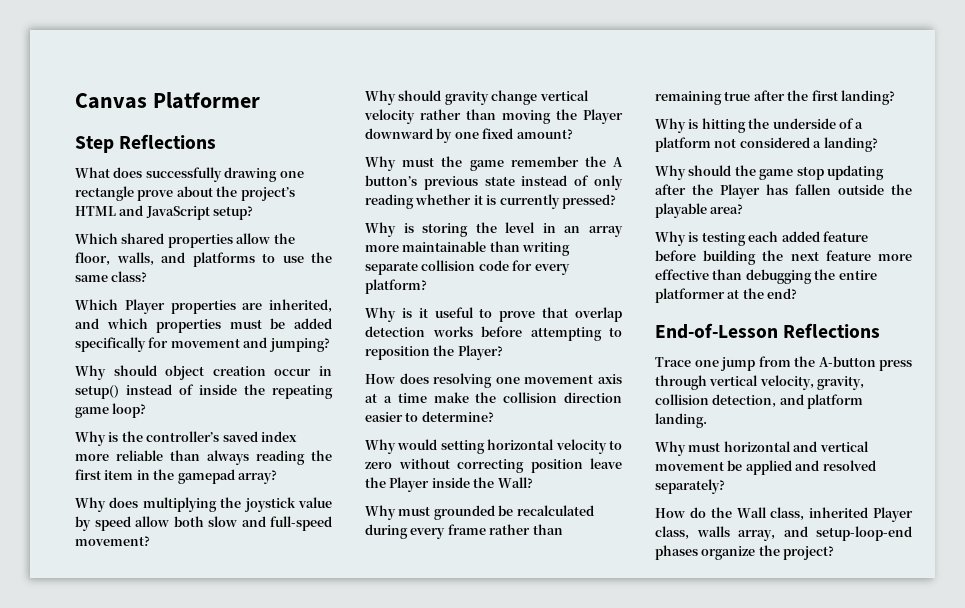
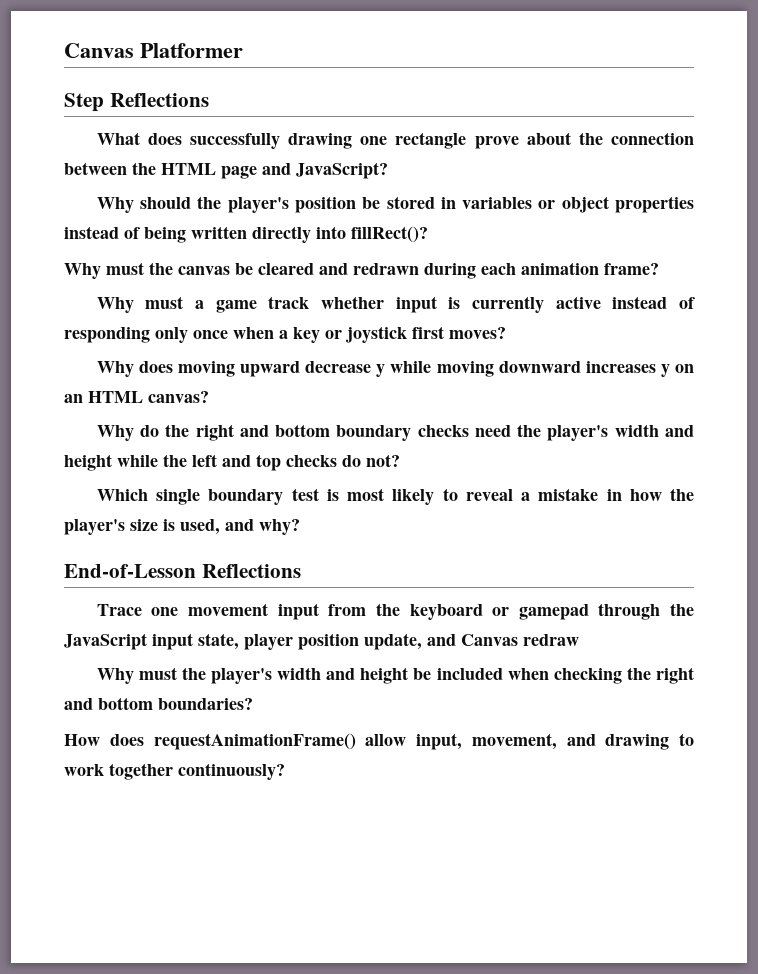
- What does successfully drawing one rectangle prove about the project’s HTML and JavaScript setup?
- Which shared properties allow the floor, walls, and platforms to use the same class?
- Which Player properties are inherited, and which properties must be added specifically for movement and jumping?
- Why should object creation occur in setup() instead of inside the repeating game loop?
- Why is the controller’s saved index more reliable than always reading the first item in the gamepad array?
- Why does multiplying the joystick value by speed allow both slow and full-speed movement?
- Why should gravity change vertical velocity rather than moving the Player downward by one fixed amount?
- Why must the game remember the A button’s previous state instead of only reading whether it is currently pressed?
- Why is storing the level in an array more maintainable than writing separate collision code for every platform?
- Why is it useful to prove that overlap detection works before attempting to reposition the Player?
- How does resolving one movement axis at a time make the collision direction easier to determine?
- Why would setting horizontal velocity to zero without correcting position leave the Player inside the Wall?
- Why must grounded be recalculated during every frame rather than remaining true after the first landing?
- Why is hitting the underside of a platform not considered a landing?
- Why should the game stop updating after the Player has fallen outside the playable area?
- Why is testing each added feature before building the next feature more effective than debugging the entire platformer at the end?
+ What does successfully drawing one rectangle prove about the connection between the HTML page and JavaScript?
+ Why should the player's position be stored in variables or object properties instead of being written directly into fillRect()?
+ Why must the canvas be cleared and redrawn during each animation frame?
+ Why must a game track whether input is currently active instead of responding only once when a key or joystick first moves?
+ Why does moving upward decrease y while moving downward increases y on an HTML canvas?
+ Why do the right and bottom boundary checks need the player's width and height while the left and top checks do not?
+ Which single boundary test is most likely to reveal a mistake in how the player's size is used, and why?
  End-of-Lesson Reflections
- Trace one jump from the A-button press through vertical velocity, gravity, collision detection, and platform landing.
- Why must horizontal and vertical movement be applied and resolved separately?
- How do the Wall class, inherited Player class, walls array, and setup-loop-end phases organize the project?
+ Trace one movement input from the keyboard or gamepad through the JavaScript input state, player position update, and Canvas redraw
+ Why must the player's width and height be included when checking the right and bottom boundaries?
+ How does requestAnimationFrame() allow input, movement, and drawing to work together continuously?

